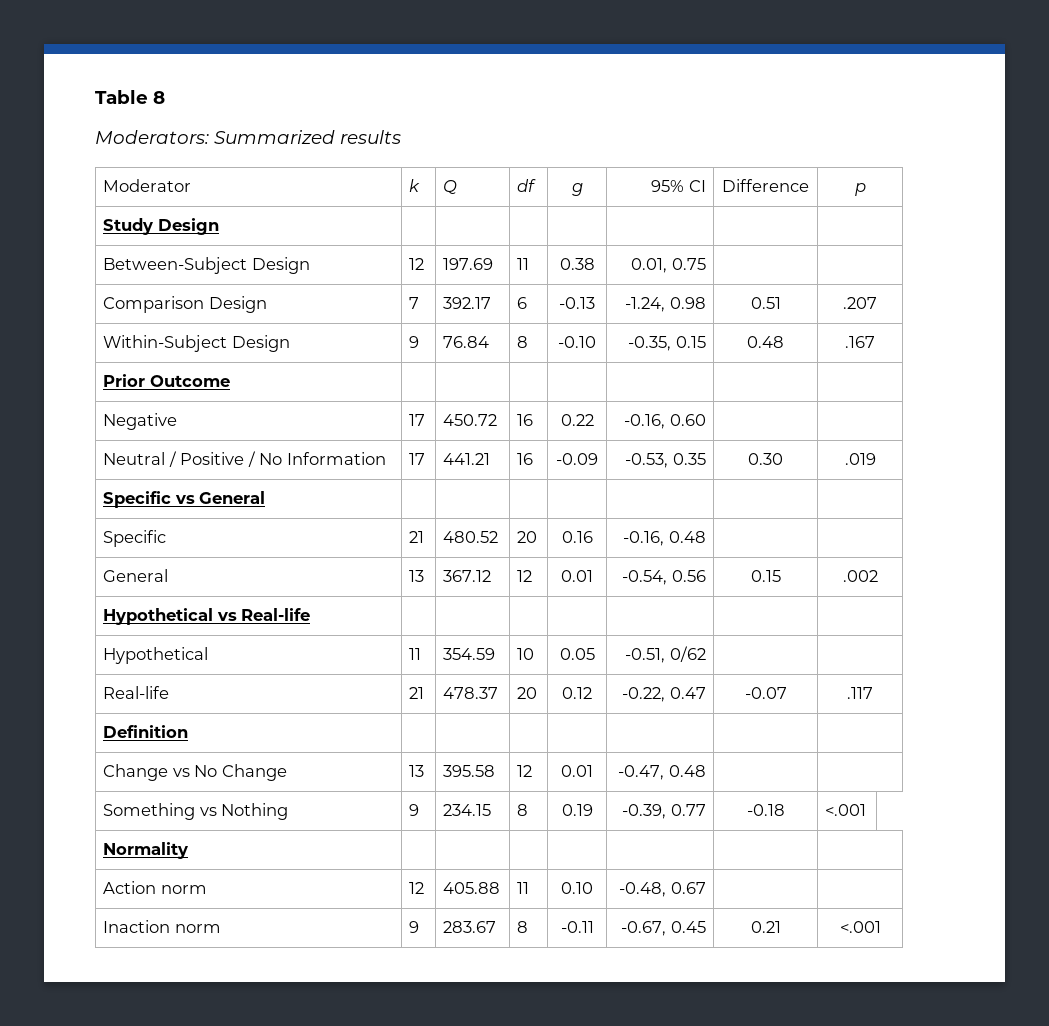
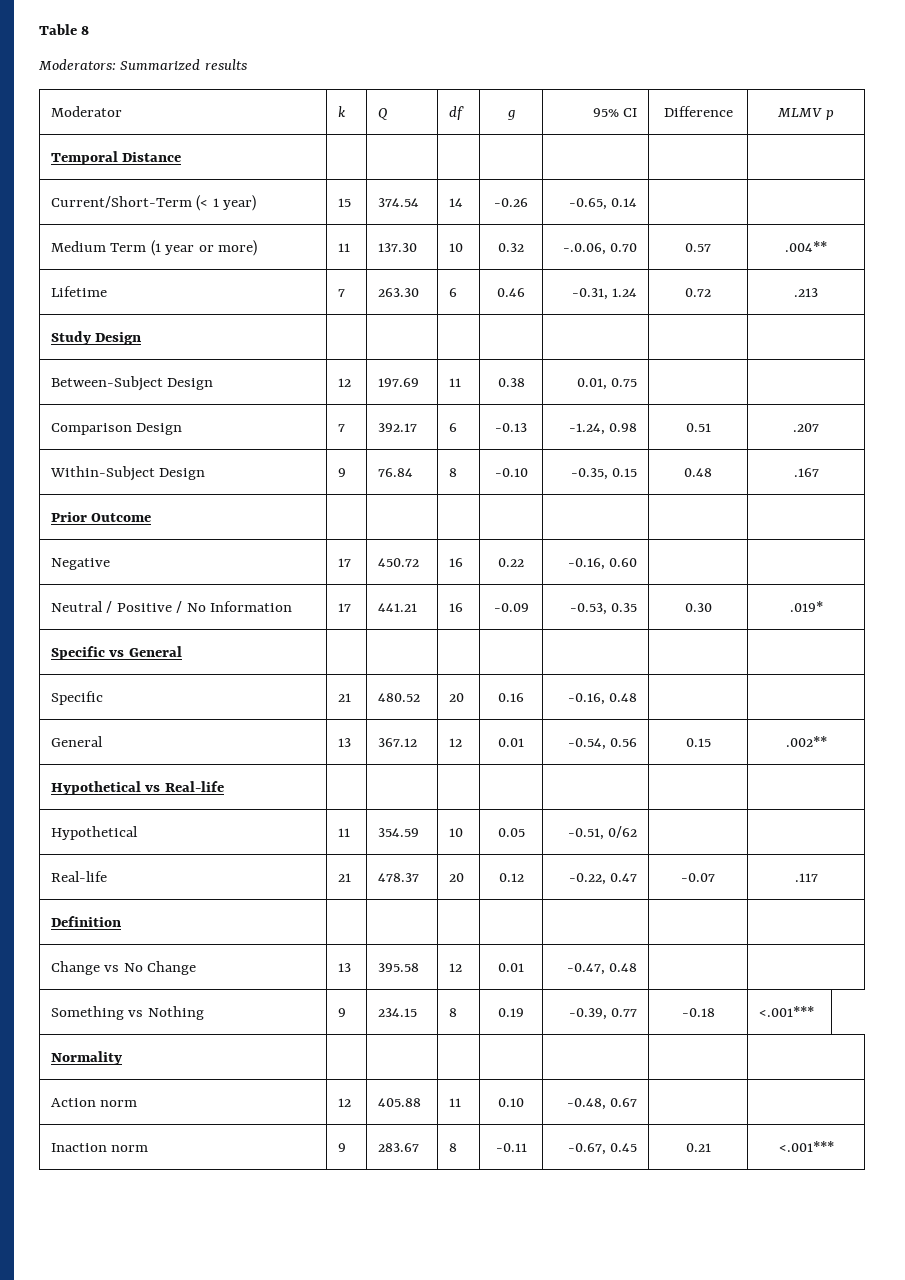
- Moderator | k | Q | df | g | 95% CI | Difference | p
+ Moderator | k | Q | df | g | 95% CI | Difference | MLMV p
+ Temporal Distance | | | | | | |
+ Current/Short-Term (< 1 year) | 15 | 374.54 | 14 | -0.26 | -0.65, 0.14 | |
+ Medium Term (1 year or more) | 11 | 137.30 | 10 | 0.32 | -.0.06, 0.70 | 0.57 | .004**
+ Lifetime | 7 | 263.30 | 6 | 0.46 | -0.31, 1.24 | 0.72 | .213
- Neutral / Positive / No Information | 17 | 441.21 | 16 | -0.09 | -0.53, 0.35 | 0.30 | .019
+ Neutral / Positive / No Information | 17 | 441.21 | 16 | -0.09 | -0.53, 0.35 | 0.30 | .019*
- General | 13 | 367.12 | 12 | 0.01 | -0.54, 0.56 | 0.15 | .002
+ General | 13 | 367.12 | 12 | 0.01 | -0.54, 0.56 | 0.15 | .002**
- Something vs Nothing | 9 | 234.15 | 8 | 0.19 | -0.39, 0.77 | -0.18 | <.001
+ Something vs Nothing | 9 | 234.15 | 8 | 0.19 | -0.39, 0.77 | -0.18 | <.001***
- Inaction norm | 9 | 283.67 | 8 | -0.11 | -0.67, 0.45 | 0.21 | <.001
+ Inaction norm | 9 | 283.67 | 8 | -0.11 | -0.67, 0.45 | 0.21 | <.001***

